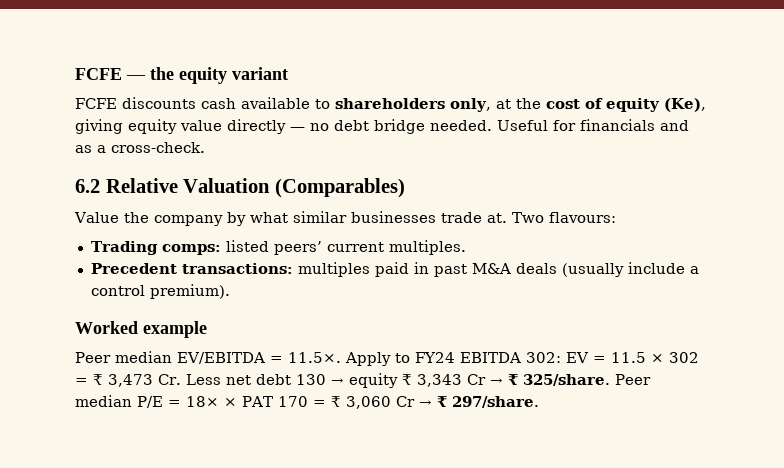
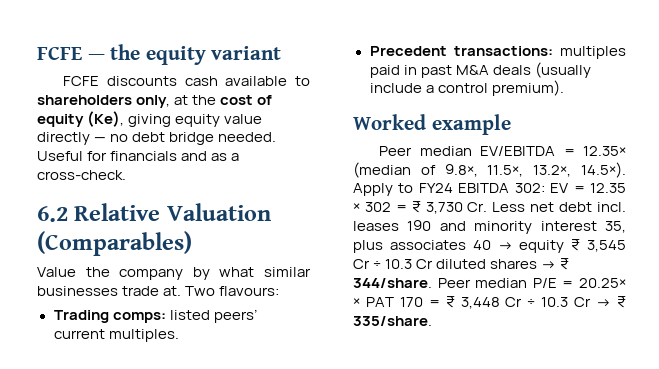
- Peer median EV/EBITDA = 11.5×. Apply to FY24 EBITDA 302: EV = 11.5 × 302 = ₹ 3,473 Cr. Less net debt 130 → equity ₹ 3,343 Cr → ₹ 325/share.
+ Peer median EV/EBITDA = 12.35× (median of 9.8×, 11.5×, 13.2×, 14.5×). Apply to FY24 EBITDA 302: EV = 12.35 × 302 = ₹ 3,730 Cr. Less net debt incl. leases 190 and minority interest 35, plus associates 40 → equity ₹ 3,545 Cr ÷ 10.3 Cr diluted shares → ₹ 344/share.
- Peer median P/E = 18× × PAT 170 = ₹ 3,060 Cr → ₹ 297/share.
+ Peer median P/E = 20.25× × PAT 170 = ₹ 3,448 Cr ÷ 10.3 Cr → ₹ 335/share.

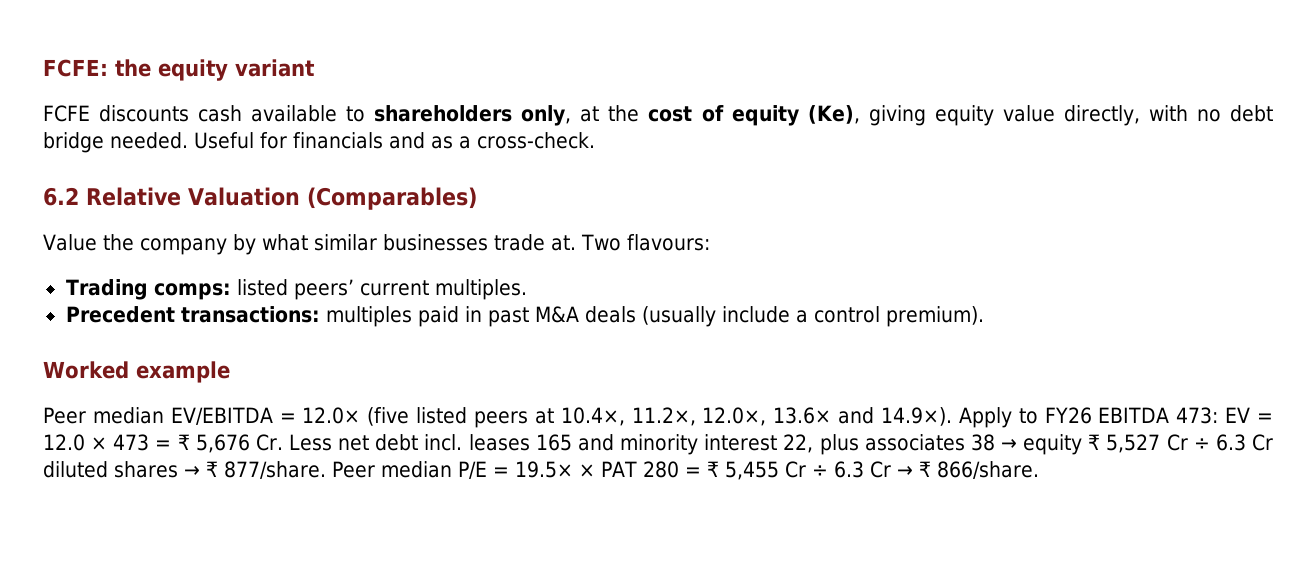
- FCFE — the equity variant
+ FCFE: the equity variant
- FCFE discounts cash available to shareholders only, at the cost of equity (Ke), giving equity value directly — no debt bridge needed.
+ FCFE discounts cash available to shareholders only, at the cost of equity (Ke), giving equity value directly, with no debt bridge needed.
- Peer median EV/EBITDA = 12.35× (median of 9.8×, 11.5×, 13.2×, 14.5×). Apply to FY24 EBITDA 302: EV = 12.35 × 302 = ₹ 3,730 Cr. Less net debt incl. leases 190 and minority interest 35, plus associates 40 → equity ₹ 3,545 Cr ÷ 10.3 Cr diluted shares → ₹ 344/share.
+ Peer median EV/EBITDA = 12.0× (five listed peers at 10.4×, 11.2×, 12.0×, 13.6× and 14.9×). Apply to FY26 EBITDA 473: EV = 12.0 × 473 = ₹ 5,676 Cr. Less net debt incl. leases 165 and minority interest 22, plus associates 38 → equity ₹ 5,527 Cr ÷ 6.3 Cr diluted shares → ₹ 877/share.
- Peer median P/E = 20.25× × PAT 170 = ₹ 3,448 Cr ÷ 10.3 Cr → ₹ 335/share.
+ Peer median P/E = 19.5× × PAT 280 = ₹ 5,455 Cr ÷ 6.3 Cr → ₹ 866/share.

